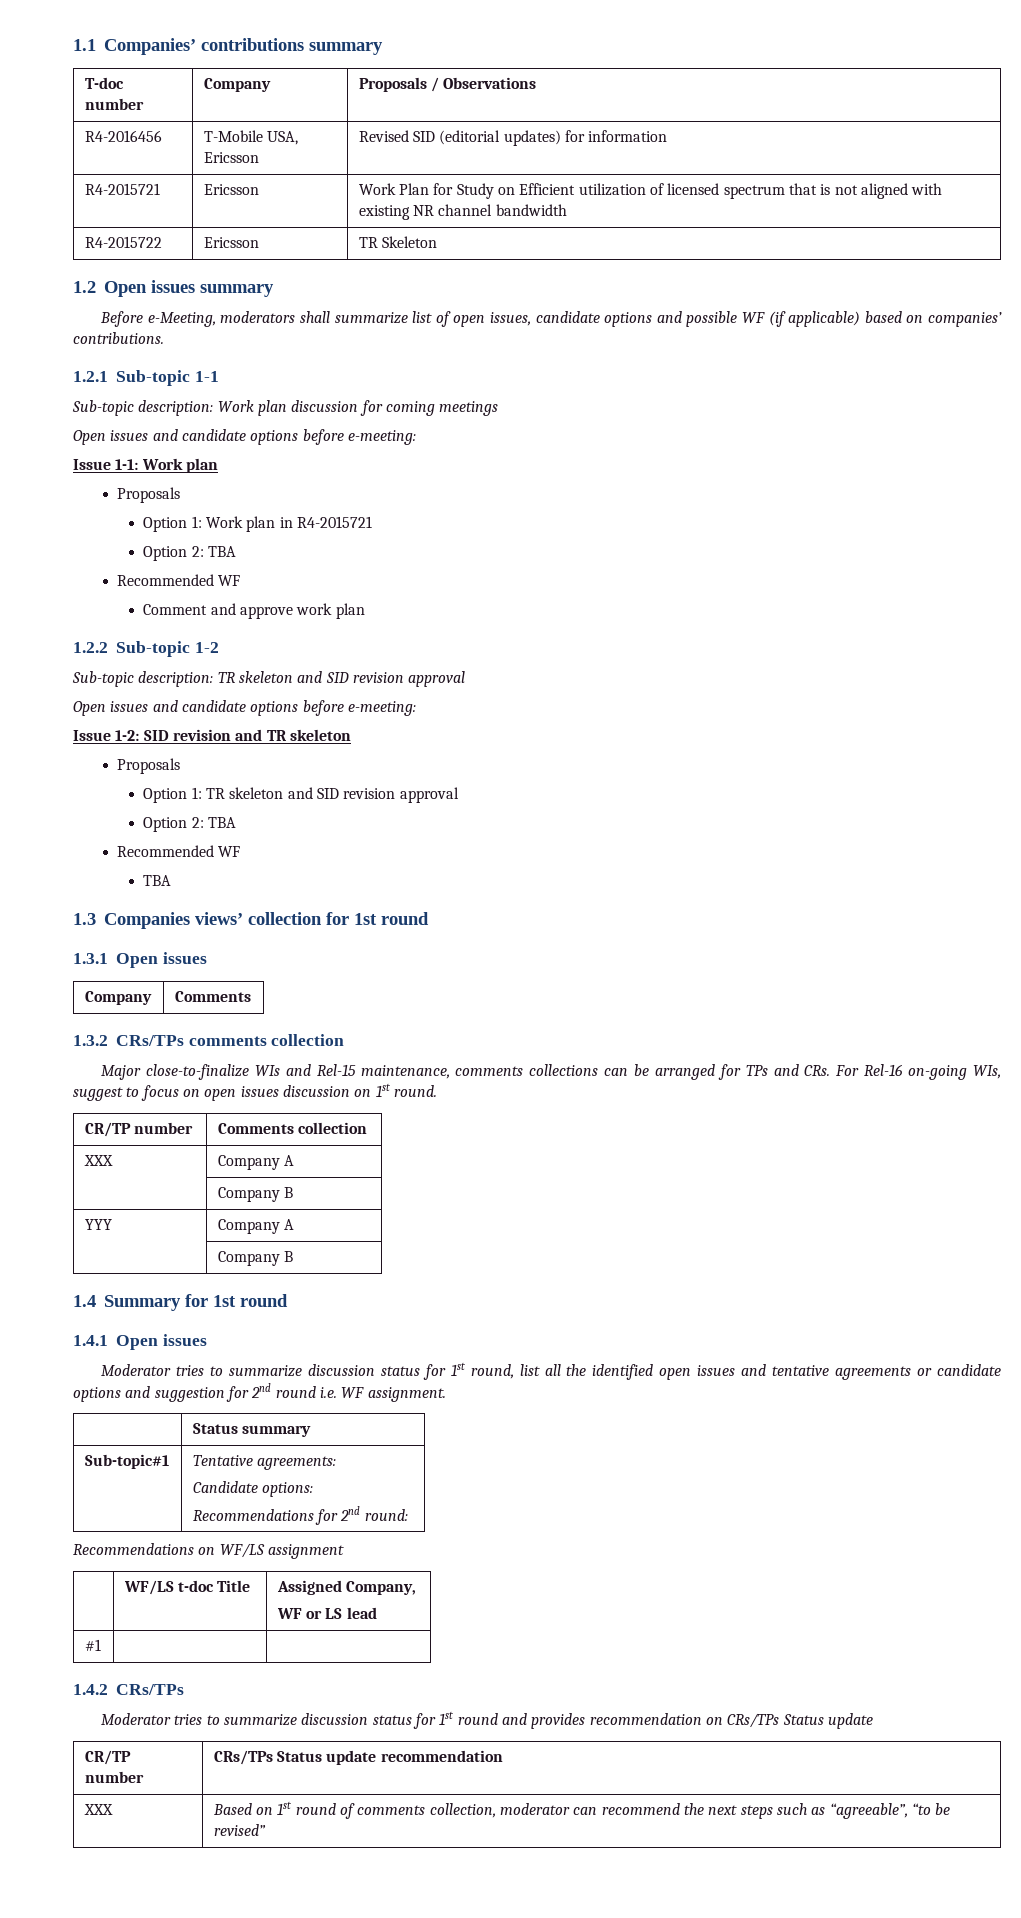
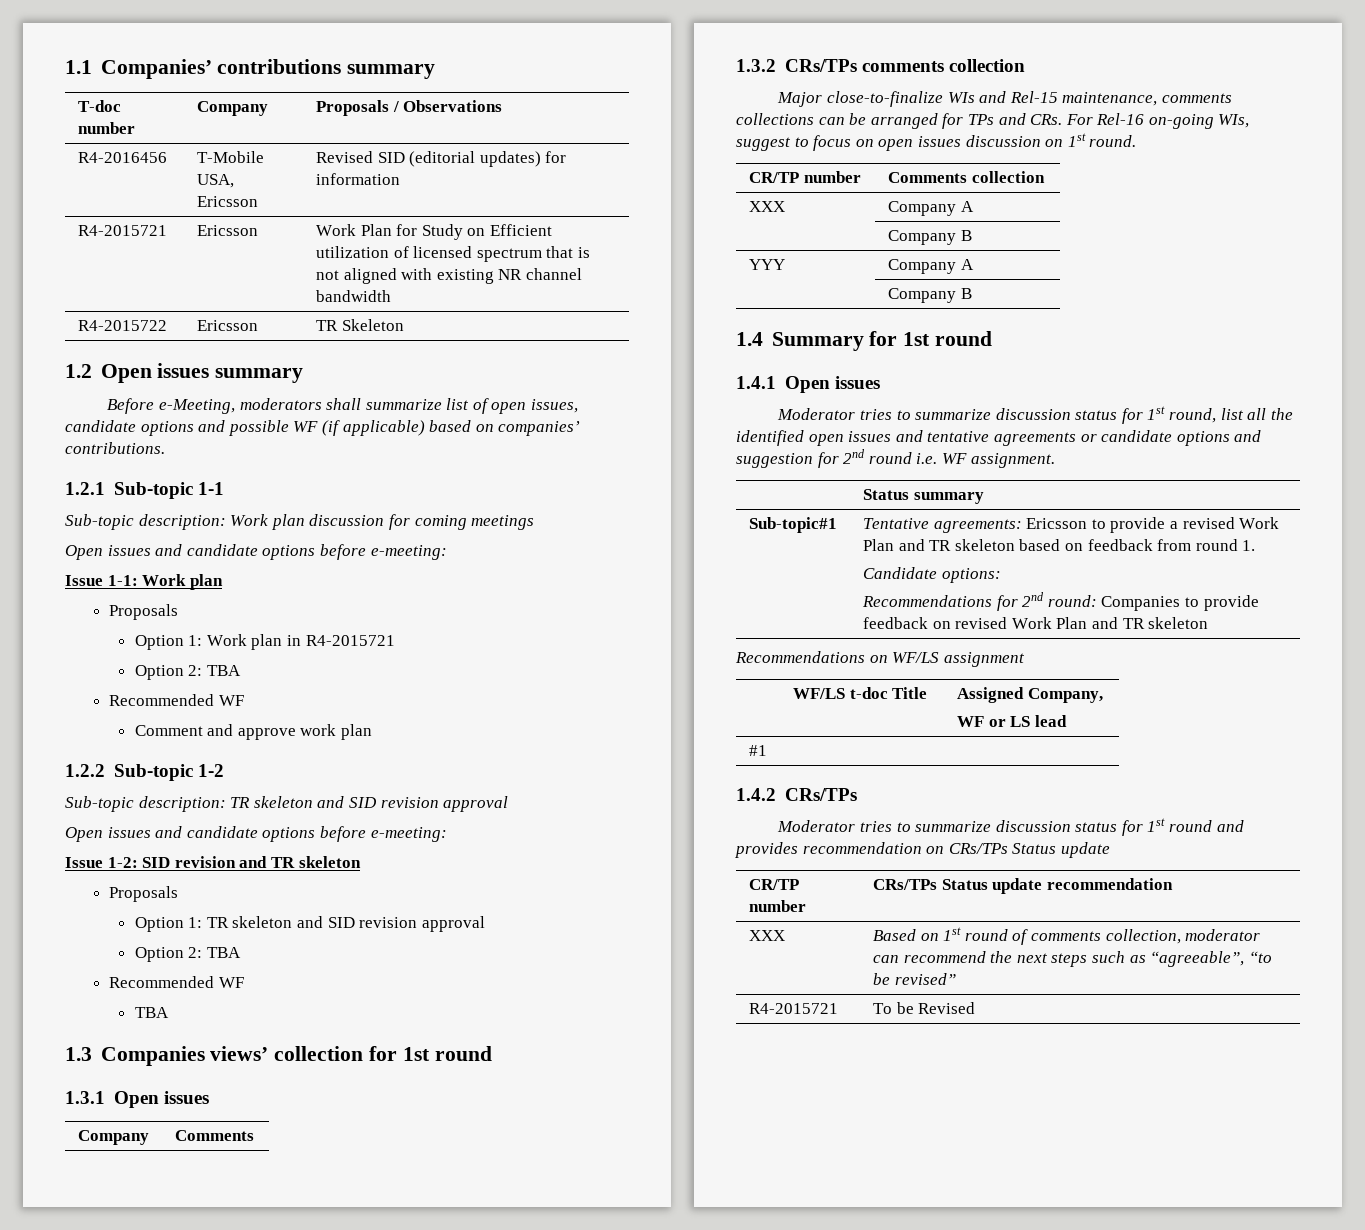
- Sub-topic#1 | Tentative agreements:
+ Sub-topic#1 | Tentative agreements: Ericsson to provide a revised Work Plan and TR skeleton based on feedback from round 1.
  Candidate options:
- Recommendations for 2nd round:
+ Recommendations for 2nd round: Companies to provide feedback on revised Work Plan and TR skeleton
+ R4-2015721 | To be Revised

